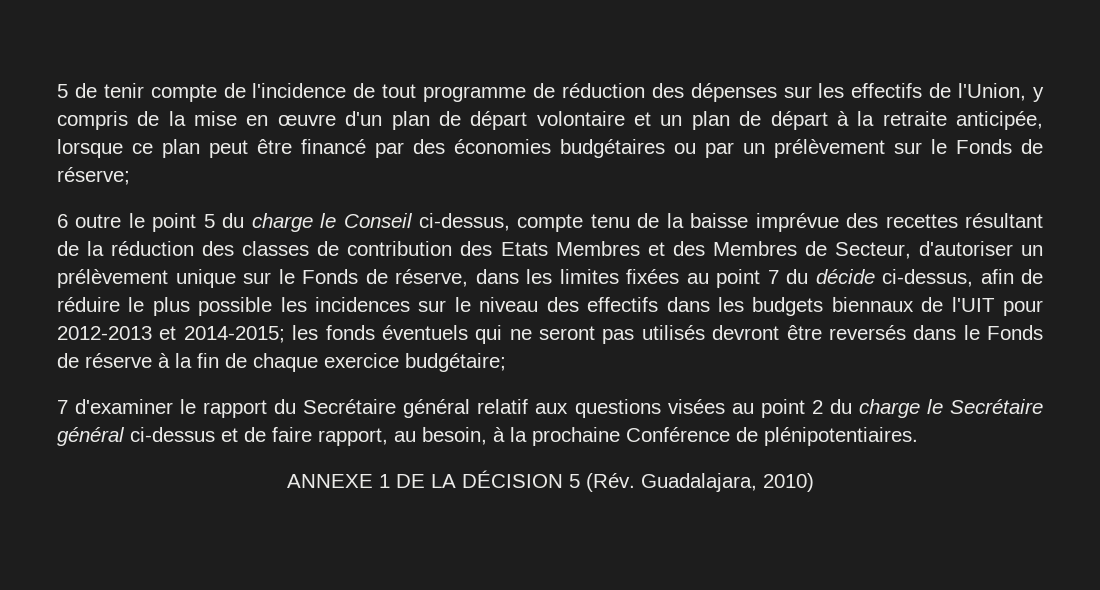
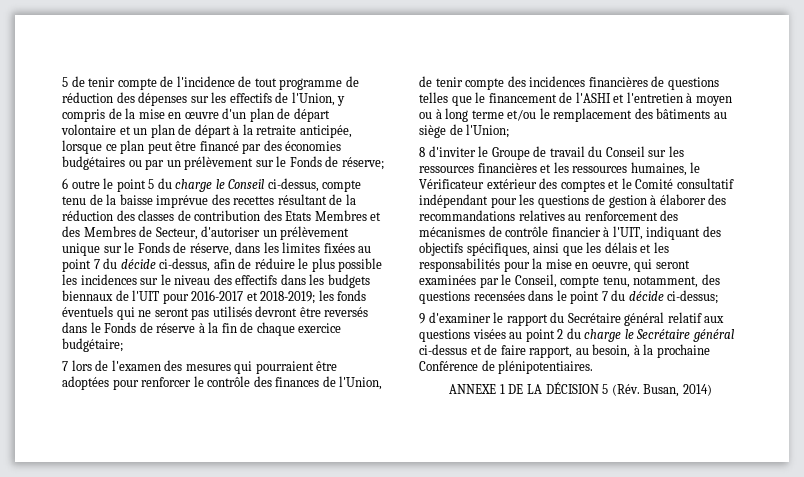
- 6 outre le point 5 du charge le Conseil ci-dessus, compte tenu de la baisse imprévue des recettes résultant de la réduction des classes de contribution des Etats Membres et des Membres de Secteur, d'autoriser un prélèvement unique sur le Fonds de réserve, dans les limites fixées au point 7 du décide ci-dessus, afin de réduire le plus possible les incidences sur le niveau des effectifs dans les budgets biennaux de l'UIT pour 2012-2013 et 2014-2015;
+ 6 outre le point 5 du charge le Conseil ci-dessus, compte tenu de la baisse imprévue des recettes résultant de la réduction des classes de contribution des Etats Membres et des Membres de Secteur, d'autoriser un prélèvement unique sur le Fonds de réserve, dans les limites fixées au point 7 du décide ci-dessus, afin de réduire le plus possible les incidences sur le niveau des effectifs dans les budgets biennaux de l'UIT pour 2016-2017 et 2018-2019;
- 7 d'examiner le rapport du Secrétaire général relatif aux questions visées au point 2 du charge le Secrétaire général ci-dessus et de faire rapport, au besoin, à la prochaine Conférence de plénipotentiaires.
+ 7 lors de l'examen des mesures qui pourraient être adoptées pour renforcer le contrôle des finances de l'Union, de tenir compte des incidences financières de questions telles que le financement de l'ASHI et l'entretien à moyen ou à long terme et/ou le remplacement des bâtiments au siège de l'Union;
+ 8 d'inviter le Groupe de travail du Conseil sur les ressources financières et les ressources humaines, le Vérificateur extérieur des comptes et le Comité consultatif indépendant pour les questions de gestion à élaborer des recommandations relatives au renforcement des mécanismes de contrôle financier à l'UIT, indiquant des objectifs spécifiques, ainsi que les délais et les responsabilités pour la mise en oeuvre, qui seront examinées par le Conseil, compte tenu, notamment, des questions recensées dans le point 7 du décide ci-dessus;
+ 9 d'examiner le rapport du Secrétaire général relatif aux questions visées au point 2 du charge le Secrétaire général ci-dessus et de faire rapport, au besoin, à la prochaine Conférence de plénipotentiaires.
- ANNEXE 1 DE LA DÉCISION 5 (Rév. Guadalajara, 2010)
+ ANNEXE 1 DE LA DÉCISION 5 (Rév. Busan, 2014)

